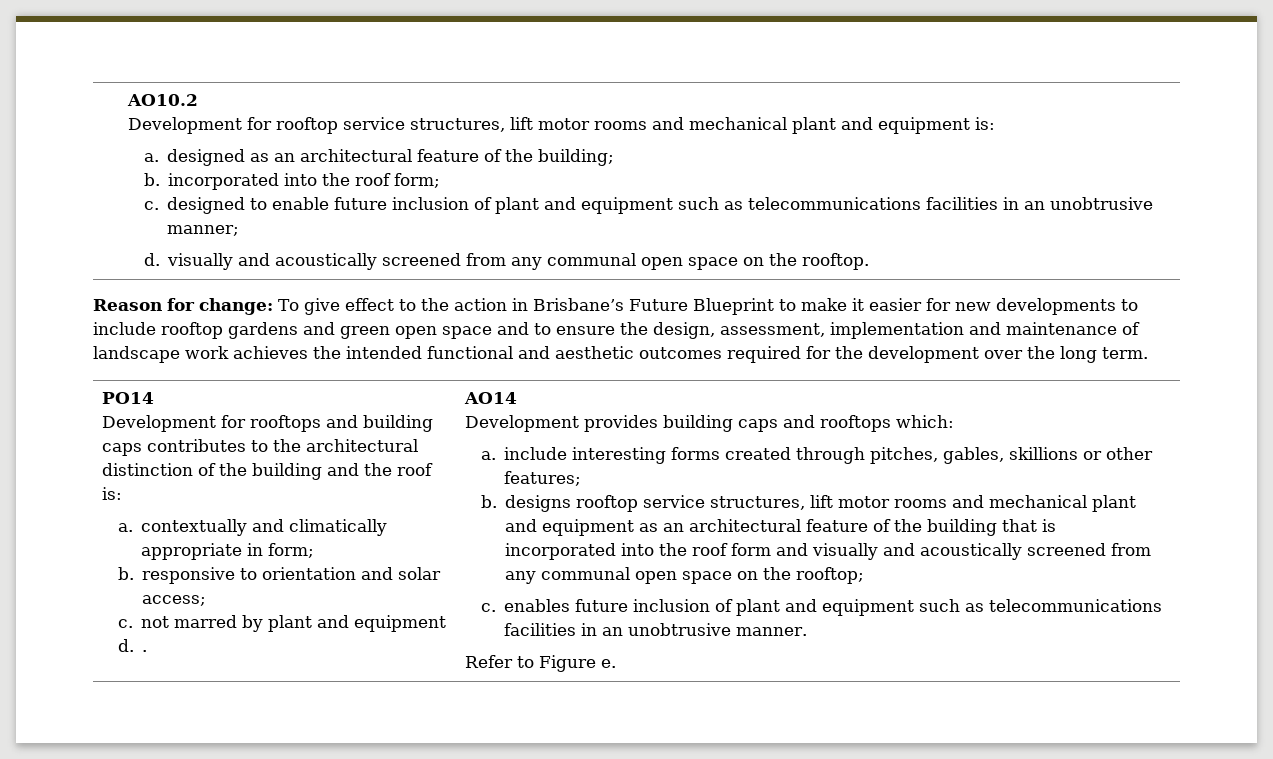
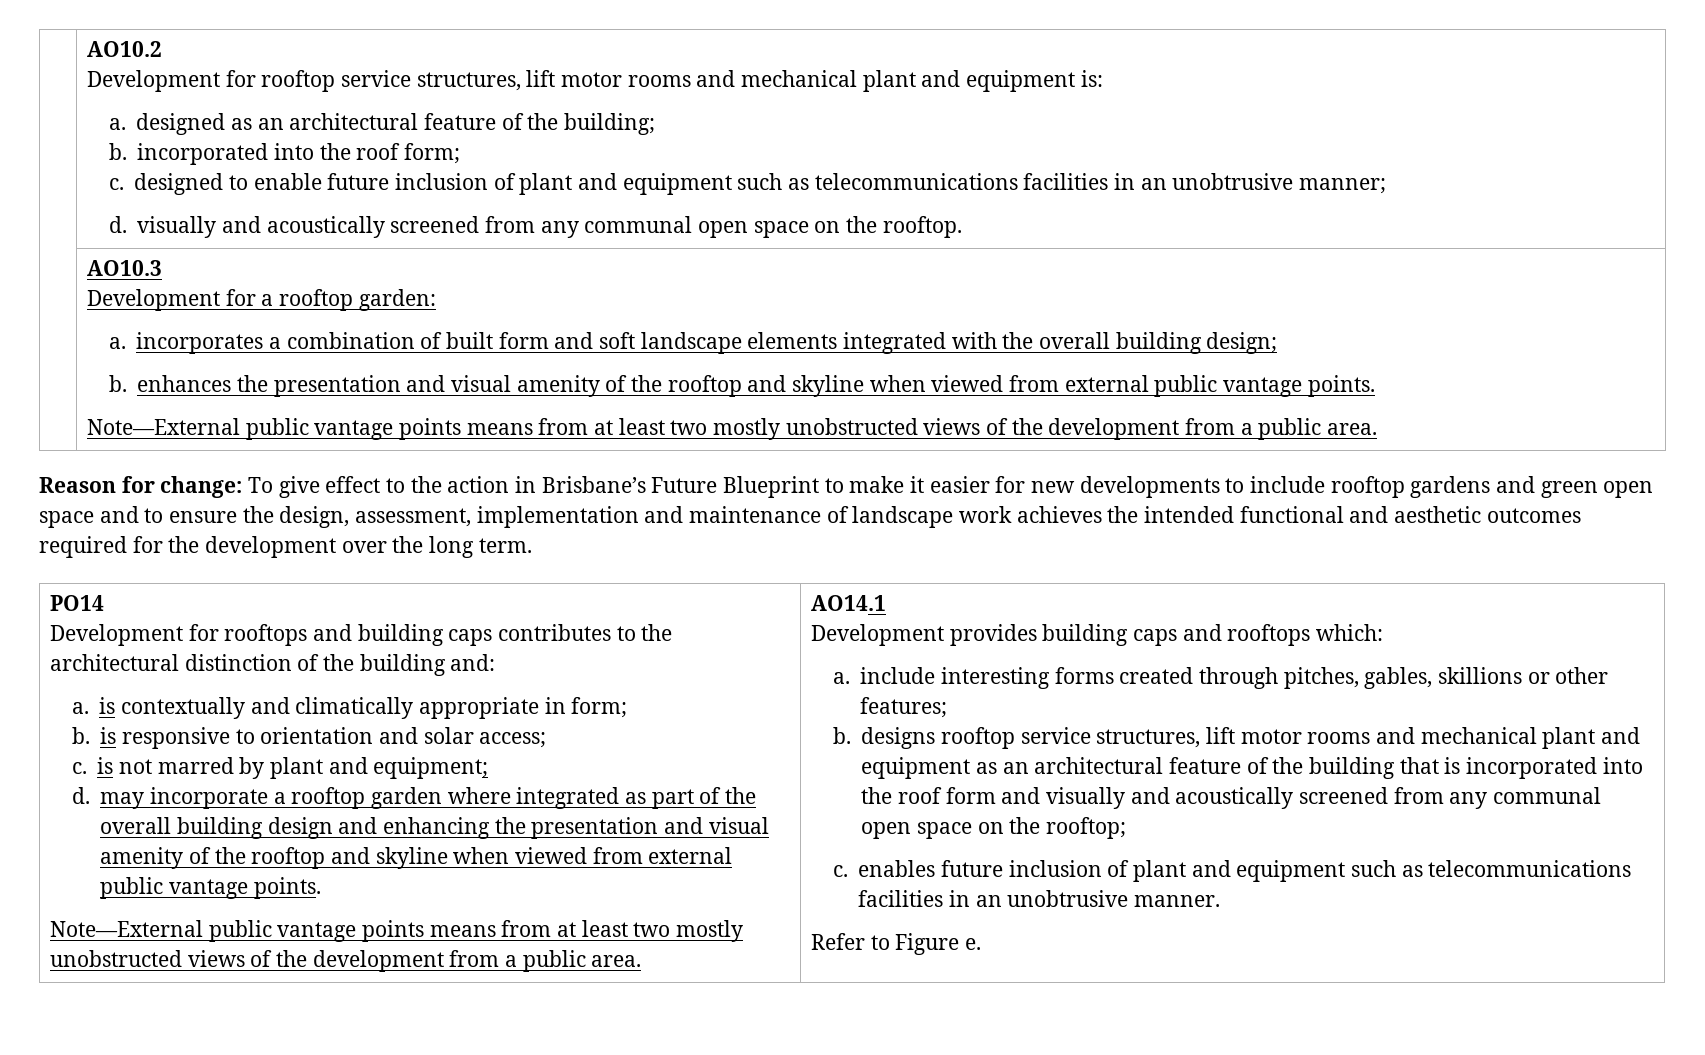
+ AO10.3
+ Development for a rooftop garden:
+ a. incorporates a combination of built form and soft landscape elements integrated with the overall building design;
+ b. enhances the presentation and visual amenity of the rooftop and skyline when viewed from external public vantage points.
+ Note—External public vantage points means from at least two mostly unobstructed views of the development from a public area.
- Development for rooftops and building caps contributes to the architectural distinction of the building and the roof is:
- a. contextually and climatically appropriate in form;
+ Development for rooftops and building caps contributes to the architectural distinction of the building and:
+ a. is contextually and climatically appropriate in form;
- b. responsive to orientation and solar access;
+ b. is responsive to orientation and solar access;
- c. not marred by plant and equipment
- d. . | AO14
+ c. is not marred by plant and equipment;
+ d. may incorporate a rooftop garden where integrated as part of the overall building design and enhancing the presentation and visual amenity of the rooftop and skyline when viewed from external public vantage points.
+ Note—External public vantage points means from at least two mostly unobstructed views of the development from a public area. | AO14.1

